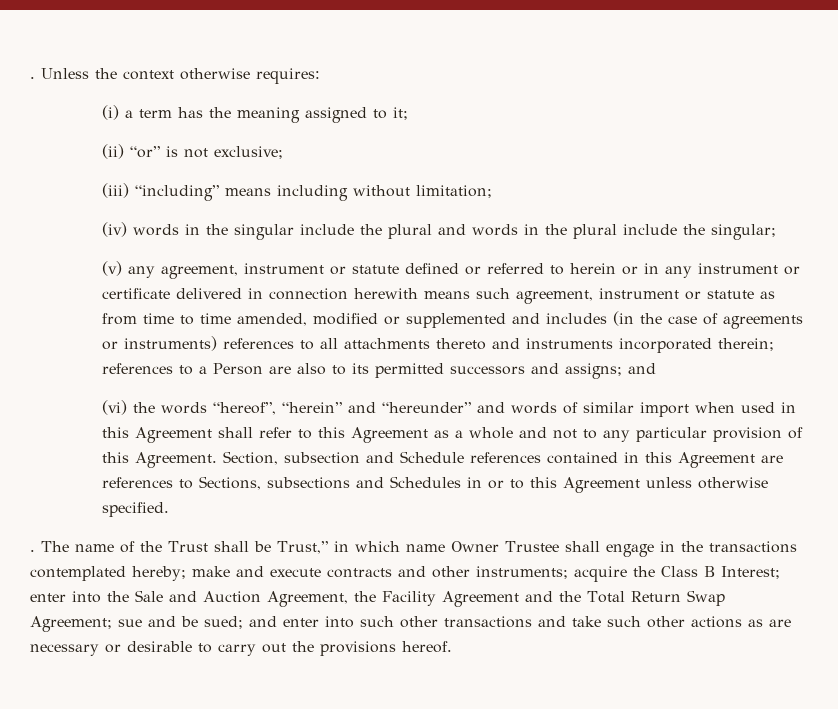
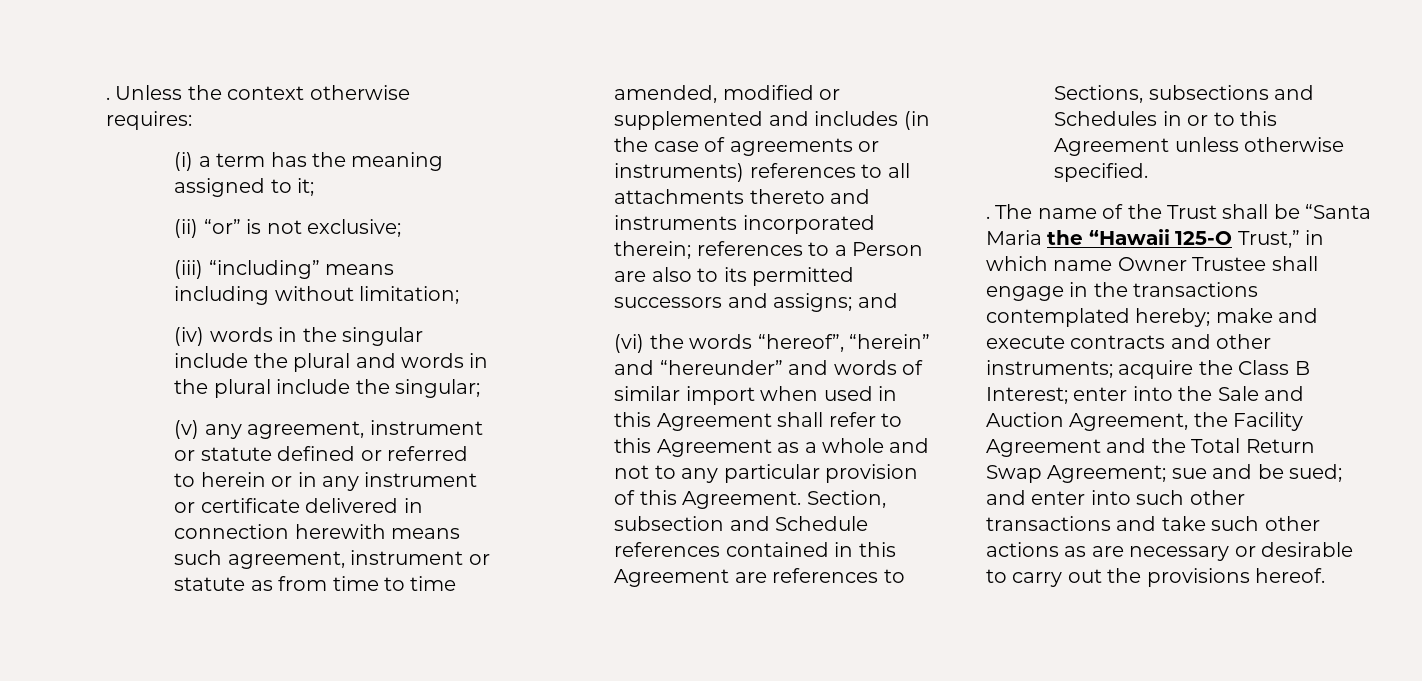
- The name of the Trust shall be Trust,” in which name Owner Trustee shall engage in the transactions contemplated hereby;
+ The name of the Trust shall be “Santa Maria the “Hawaii 125-O Trust,” in which name Owner Trustee shall engage in the transactions contemplated hereby;

